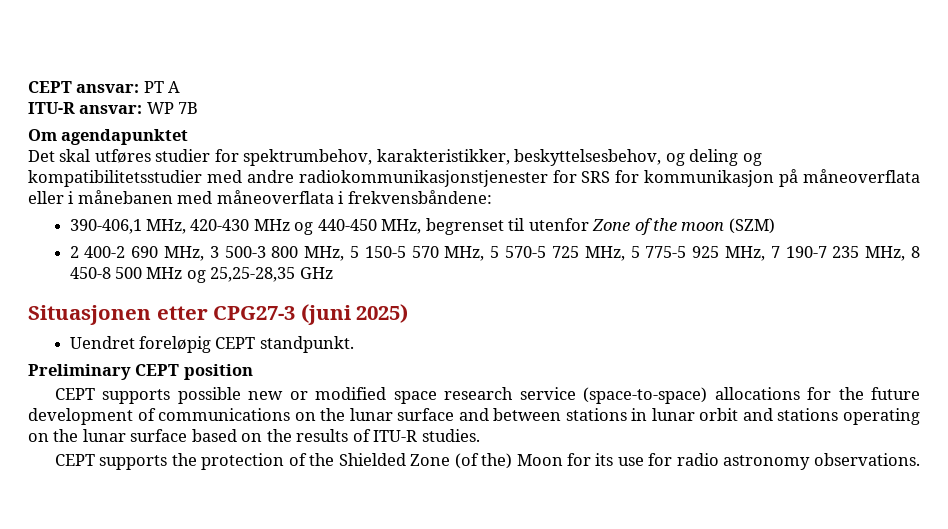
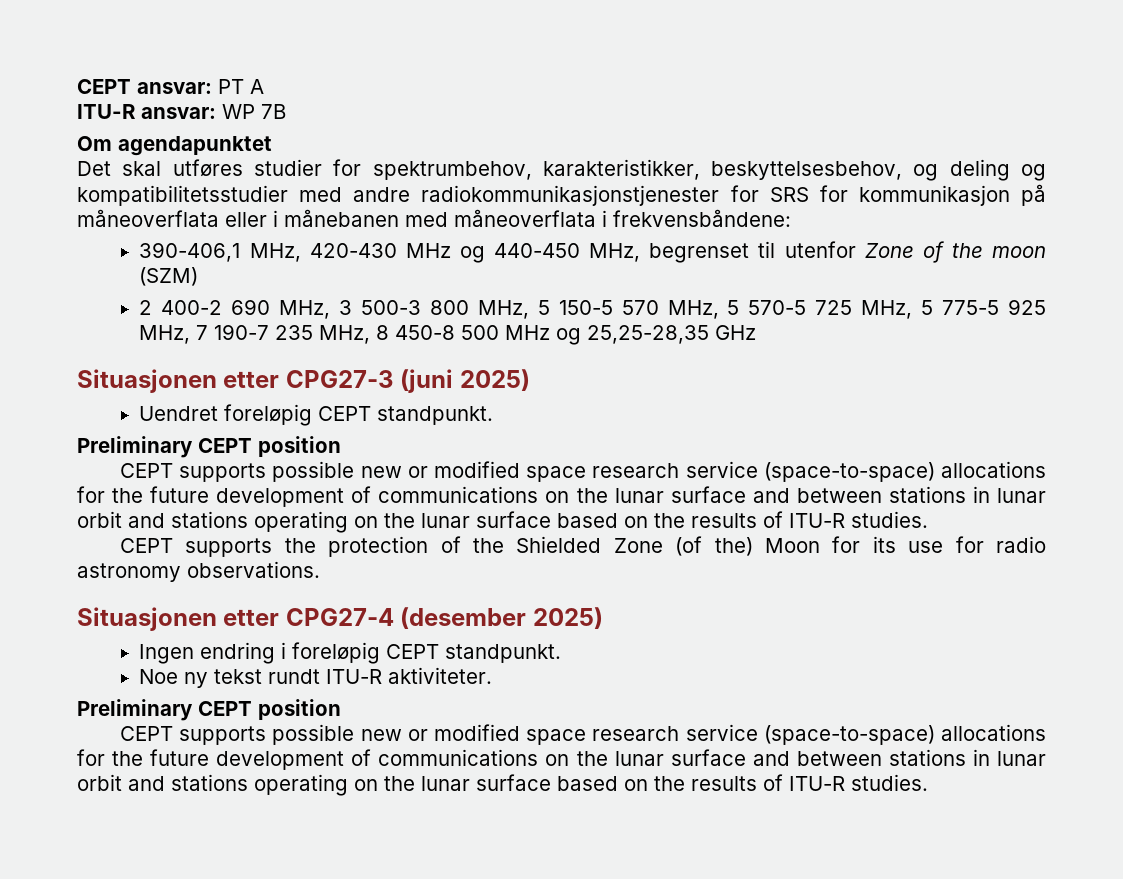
+ Situasjonen etter CPG27-4 (desember 2025)
+ Ingen endring i foreløpig CEPT standpunkt.
+ Noe ny tekst rundt ITU-R aktiviteter.
+ Preliminary CEPT position
+ CEPT supports possible new or modified space research service (space-to-space) allocations for the future development of communications on the lunar surface and between stations in lunar orbit and stations operating on the lunar surface based on the results of ITU-R studies.

